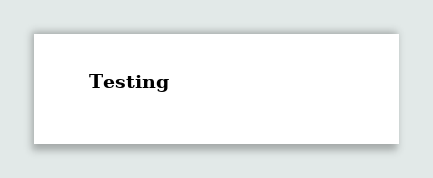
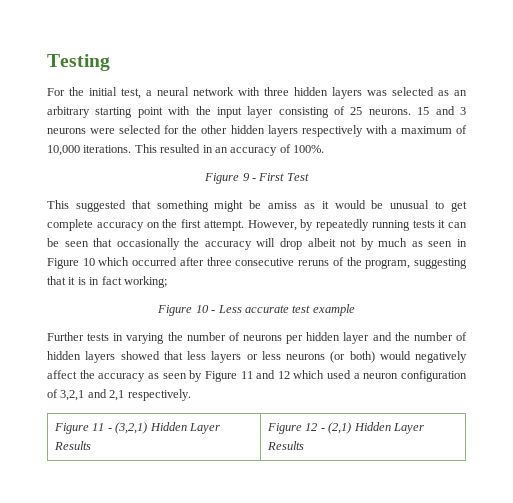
+ For the initial test, a neural network with three hidden layers was selected as an arbitrary starting point with the input layer consisting of 25 neurons. 15 and 3 neurons were selected for the other hidden layers respectively with a maximum of 10,000 iterations. This resulted in an accuracy of 100%.
+ Figure 9 - First Test
+ This suggested that something might be amiss as it would be unusual to get complete accuracy on the first attempt. However, by repeatedly running tests it can be seen that occasionally the accuracy will drop albeit not by much as seen in Figure 10 which occurred after three consecutive reruns of the program, suggesting that it is in fact working;
+ Figure 10 - Less accurate test example
+ Further tests in varying the number of neurons per hidden layer and the number of hidden layers showed that less layers or less neurons (or both) would negatively affect the accuracy as seen by Figure 11 and 12 which used a neuron configuration of 3,2,1 and 2,1 respectively.
+ Figure 11 - (3,2,1) Hidden Layer Results | Figure 12 - (2,1) Hidden Layer Results

